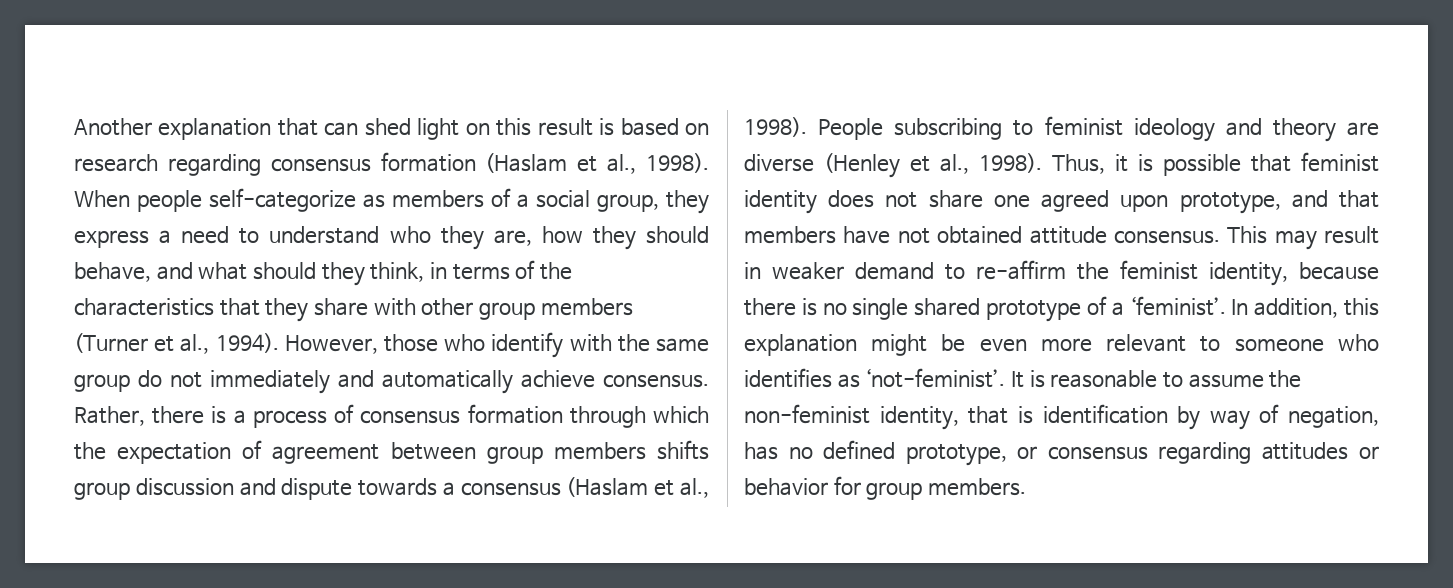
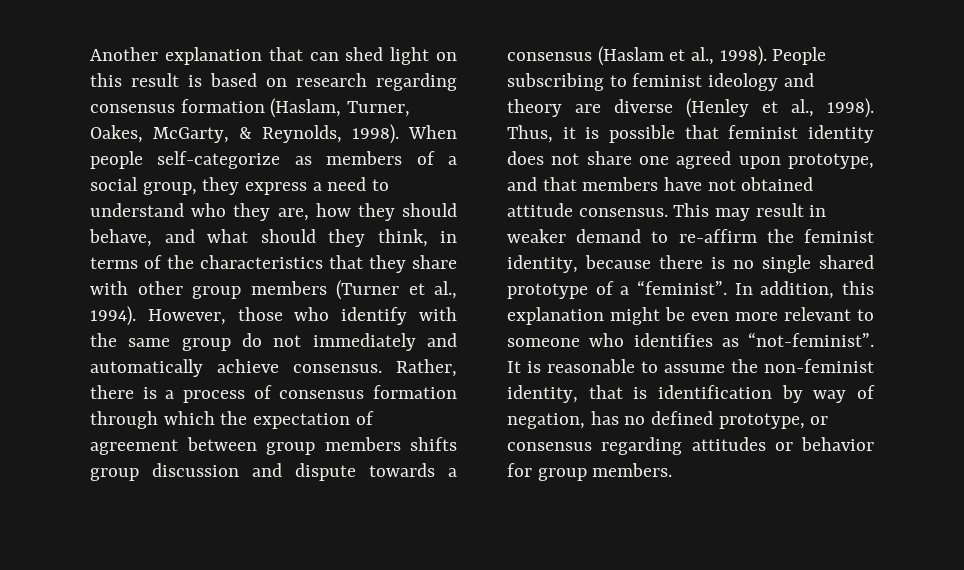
- Another explanation that can shed light on this result is based on research regarding consensus formation (Haslam et al., 1998).
+ Another explanation that can shed light on this result is based on research regarding consensus formation (Haslam, Turner, Oakes, McGarty, & Reynolds, 1998).
- This may result in weaker demand to re-affirm the feminist identity, because there is no single shared prototype of a ‘feminist’.
+ This may result in weaker demand to re-affirm the feminist identity, because there is no single shared prototype of a “feminist”.
- In addition, this explanation might be even more relevant to someone who identifies as ‘not-feminist’.
+ In addition, this explanation might be even more relevant to someone who identifies as “not-feminist”.

